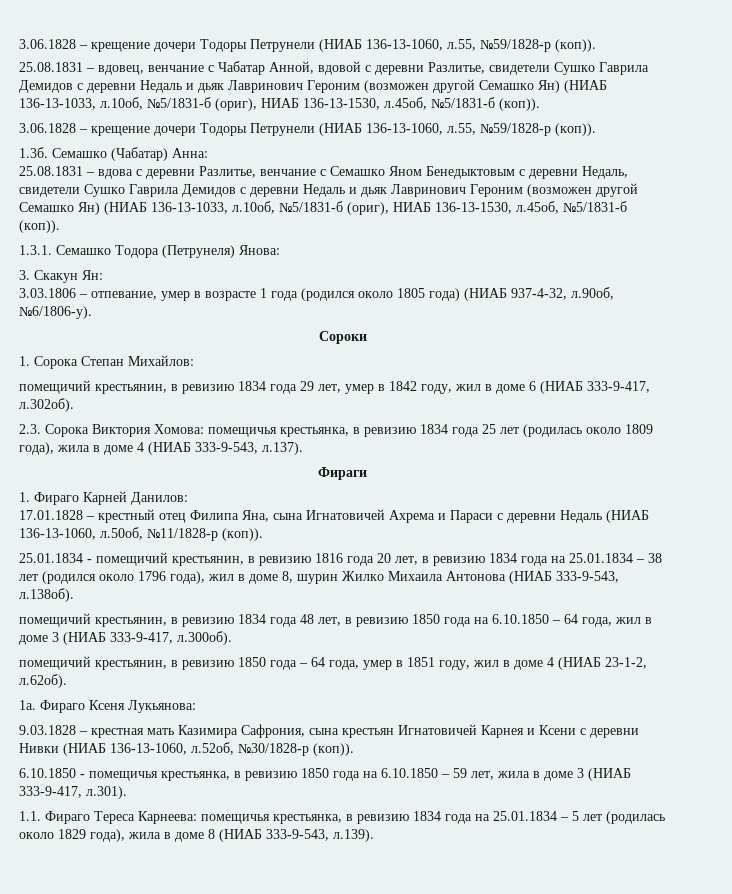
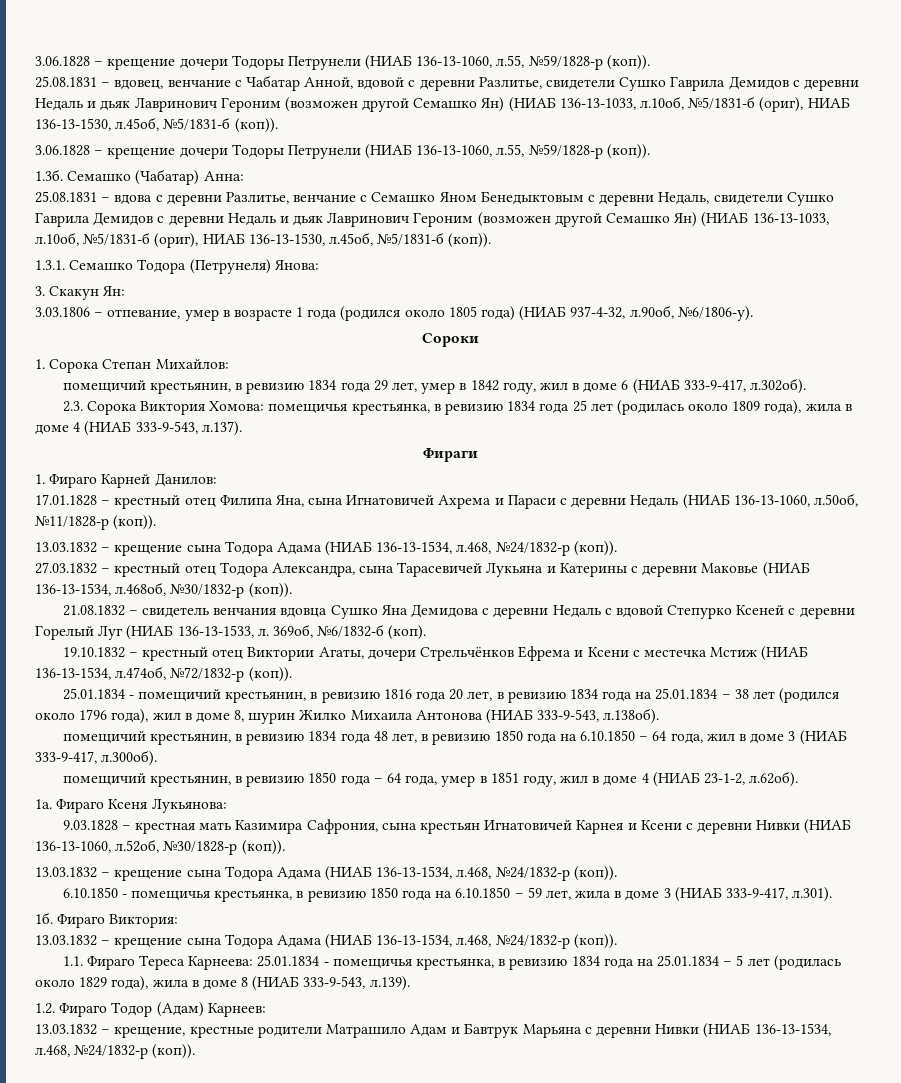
  17.01.1828 – крестный отец Филипа Яна, сына Игнатовичей Ахрема и Параси с деревни Недаль (НИАБ 136-13-1060, л.50об, №11/1828-р (коп)).
+ 13.03.1832 – крещение сына Тодора Адама (НИАБ 136-13-1534, л.468, №24/1832-р (коп)).
+ 27.03.1832 – крестный отец Тодора Александра, сына Тарасевичей Лукьяна и Катерины с деревни Маковье (НИАБ 136-13-1534, л.468об, №30/1832-р (коп)).
+ 21.08.1832 – свидетель венчания вдовца Сушко Яна Демидова с деревни Недаль с вдовой Степурко Ксеней с деревни Горелый Луг (НИАБ 136-13-1533, л. 369об, №6/1832-б (коп).
+ 19.10.1832 – крестный отец Виктории Агаты, дочери Стрельчёнков Ефрема и Ксени с местечка Мстиж (НИАБ 136-13-1534, л.474об, №72/1832-р (коп)).
  9.03.1828 – крестная мать Казимира Сафрония, сына крестьян Игнатовичей Карнея и Ксени с деревни Нивки (НИАБ 136-13-1060, л.52об, №30/1828-р (коп)).
+ 13.03.1832 – крещение сына Тодора Адама (НИАБ 136-13-1534, л.468, №24/1832-р (коп)).
+ 1б. Фираго Виктория:
+ 13.03.1832 – крещение сына Тодора Адама (НИАБ 136-13-1534, л.468, №24/1832-р (коп)).
- 1.1. Фираго Тереса Карнеева: помещичья крестьянка, в ревизию 1834 года на 25.01.1834 – 5 лет (родилась около 1829 года), жила в доме 8 (НИАБ 333-9-543, л.139).
+ 1.1. Фираго Тереса Карнеева: 25.01.1834 - помещичья крестьянка, в ревизию 1834 года на 25.01.1834 – 5 лет (родилась около 1829 года), жила в доме 8 (НИАБ 333-9-543, л.139).
+ 1.2. Фираго Тодор (Адам) Карнеев:
+ 13.03.1832 – крещение, крестные родители Матрашило Адам и Бавтрук Марьяна с деревни Нивки (НИАБ 136-13-1534, л.468, №24/1832-р (коп)).

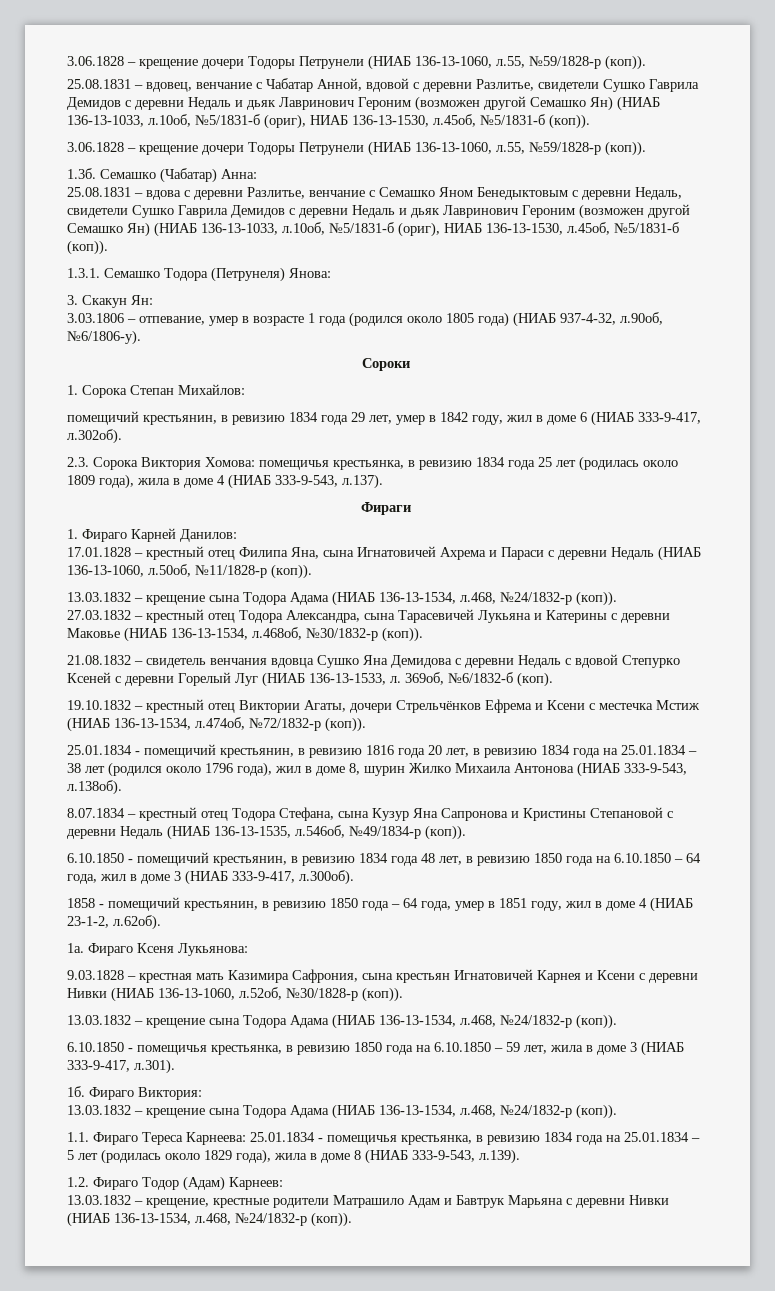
- помещичий крестьянин, в ревизию 1834 года 48 лет, в ревизию 1850 года на 6.10.1850 – 64 года, жил в доме 3 (НИАБ 333-9-417, л.300об).
+ 8.07.1834 – крестный отец Тодора Стефана, сына Кузур Яна Сапронова и Кристины Степановой с деревни Недаль (НИАБ 136-13-1535, л.546об, №49/1834-р (коп)).
+ 6.10.1850 - помещичий крестьянин, в ревизию 1834 года 48 лет, в ревизию 1850 года на 6.10.1850 – 64 года, жил в доме 3 (НИАБ 333-9-417, л.300об).
- помещичий крестьянин, в ревизию 1850 года – 64 года, умер в 1851 году, жил в доме 4 (НИАБ 23-1-2, л.62об).
+ 1858 - помещичий крестьянин, в ревизию 1850 года – 64 года, умер в 1851 году, жил в доме 4 (НИАБ 23-1-2, л.62об).

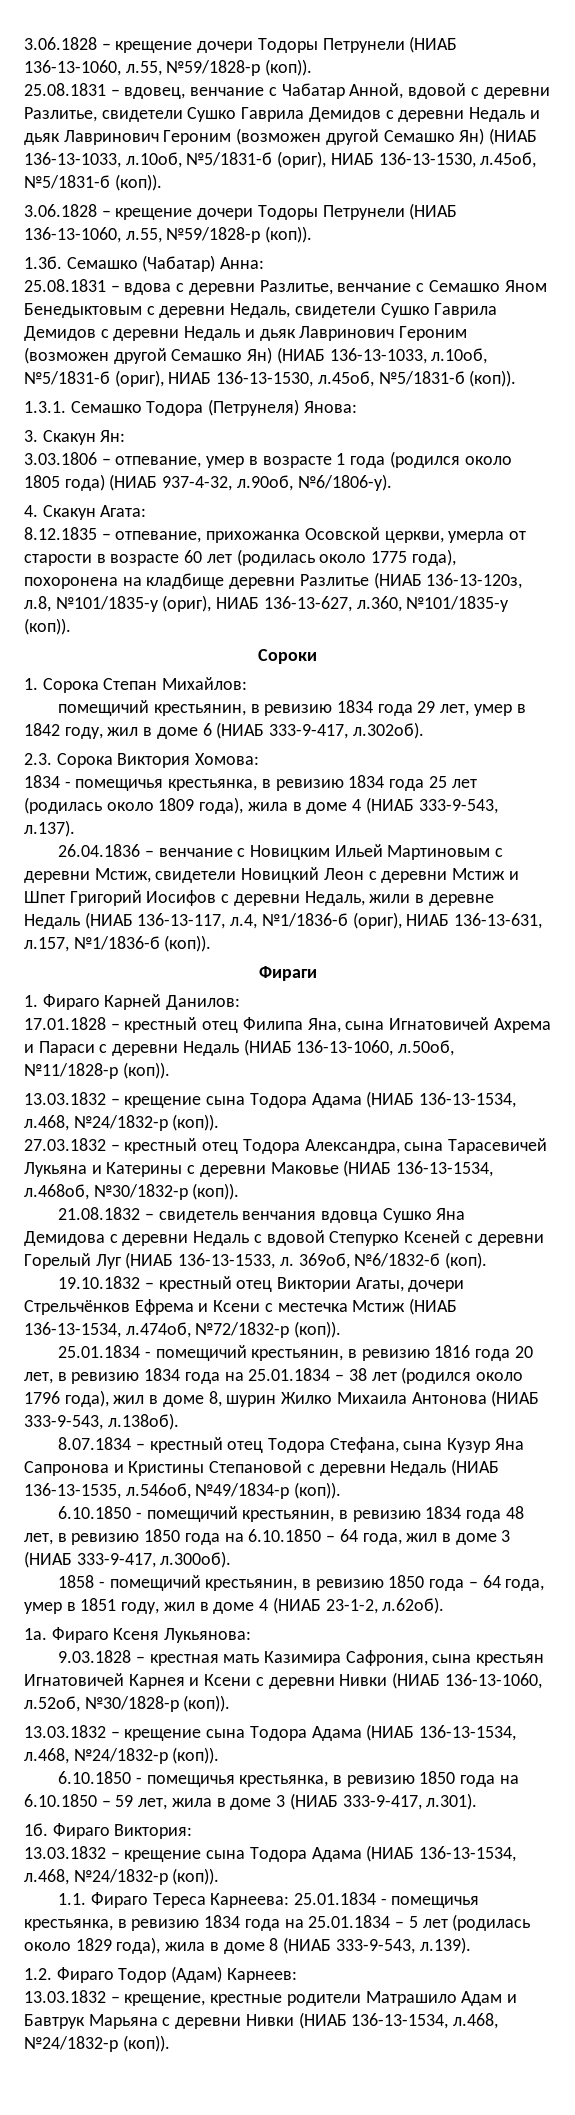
+ 4. Скакун Агата:
+ 8.12.1835 – отпевание, прихожанка Осовской церкви, умерла от старости в возрасте 60 лет (родилась около 1775 года), похоронена на кладбище деревни Разлитье (НИАБ 136-13-120з, л.8, №101/1835-у (ориг), НИАБ 136-13-627, л.360, №101/1835-у (коп)).
- 2.3. Сорока Виктория Хомова: помещичья крестьянка, в ревизию 1834 года 25 лет (родилась около 1809 года), жила в доме 4 (НИАБ 333-9-543, л.137).
+ 2.3. Сорока Виктория Хомова:
+ 1834 - помещичья крестьянка, в ревизию 1834 года 25 лет (родилась около 1809 года), жила в доме 4 (НИАБ 333-9-543, л.137).
+ 26.04.1836 – венчание с Новицким Ильей Мартиновым с деревни Мстиж, свидетели Новицкий Леон с деревни Мстиж и Шпет Григорий Иосифов с деревни Недаль, жили в деревне Недаль (НИАБ 136-13-117, л.4, №1/1836-б (ориг), НИАБ 136-13-631, л.157, №1/1836-б (коп)).

